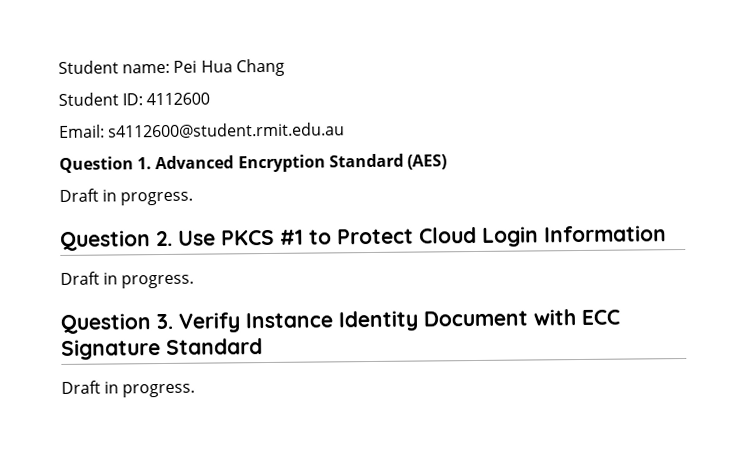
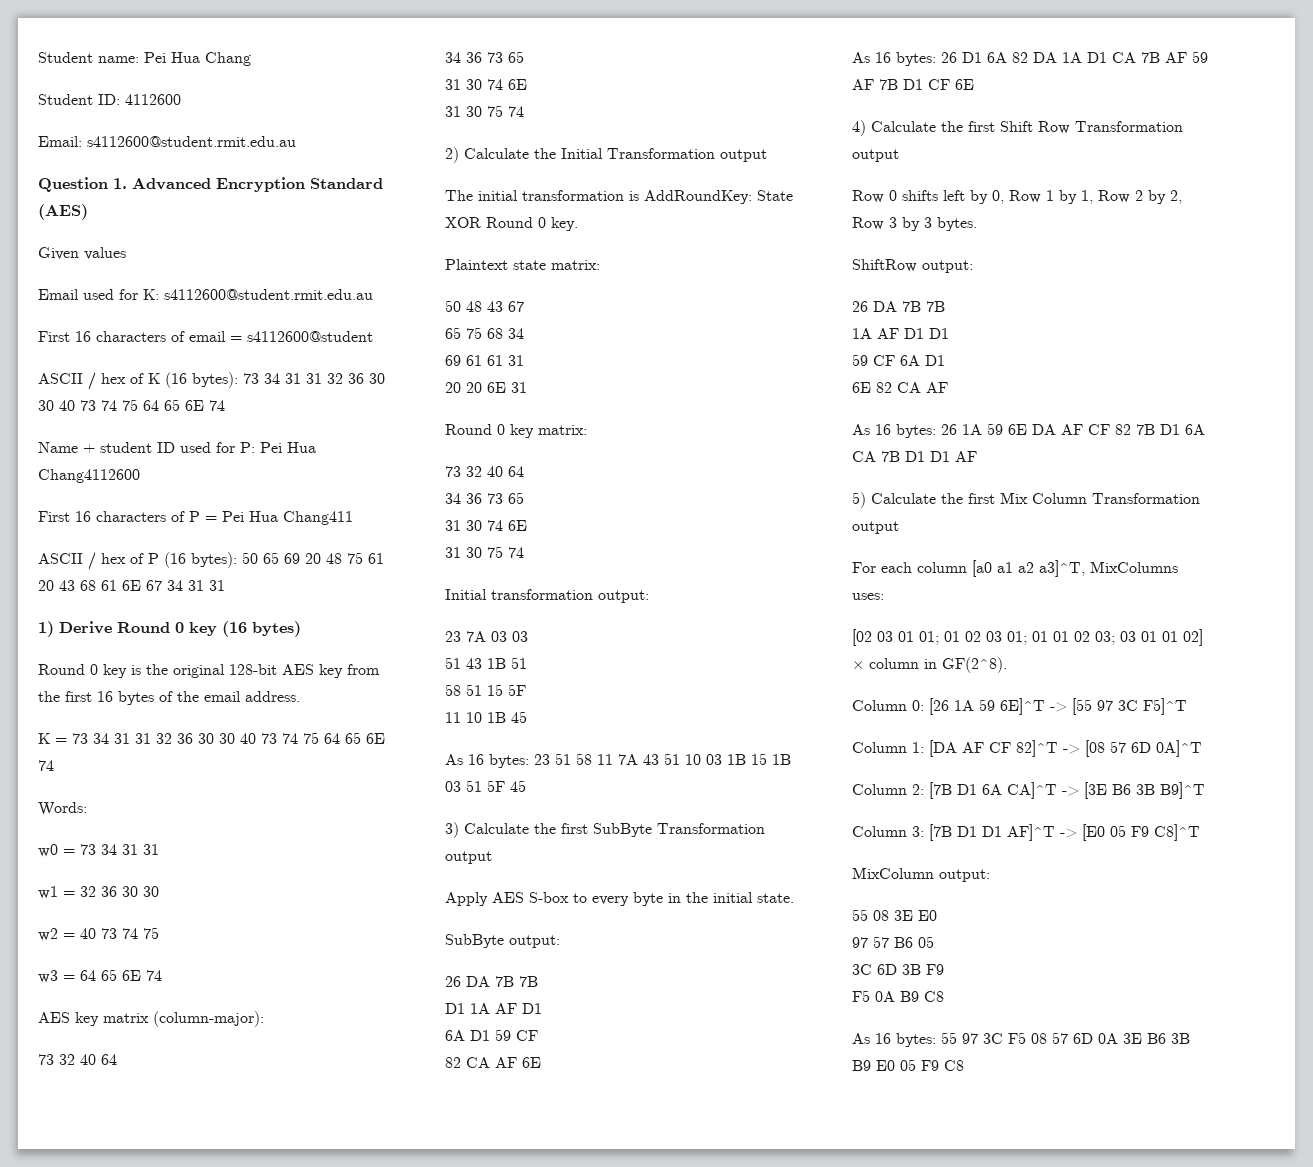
  Question 1. Advanced Encryption Standard (AES)
- Draft in progress.
- Question 2. Use PKCS #1 to Protect Cloud Login Information
- Draft in progress.
- Question 3. Verify Instance Identity Document with ECC Signature Standard
- Draft in progress.
+ Given values
+ Email used for K: s4112600@student.rmit.edu.au
+ First 16 characters of email = s4112600@student
+ ASCII / hex of K (16 bytes): 73 34 31 31 32 36 30 30 40 73 74 75 64 65 6E 74
+ Name + student ID used for P: Pei Hua Chang4112600
+ First 16 characters of P = Pei Hua Chang411
+ ASCII / hex of P (16 bytes): 50 65 69 20 48 75 61 20 43 68 61 6E 67 34 31 31
+ 1) Derive Round 0 key (16 bytes)
+ Round 0 key is the original 128-bit AES key from the first 16 bytes of the email address.
+ K = 73 34 31 31 32 36 30 30 40 73 74 75 64 65 6E 74
+ Words:
+ w0 = 73 34 31 31
+ w1 = 32 36 30 30
+ w2 = 40 73 74 75
+ w3 = 64 65 6E 74
+ AES key matrix (column-major):
+ 73 32 40 64
+ 34 36 73 65
+ 31 30 74 6E
+ 31 30 75 74
+ 2) Calculate the Initial Transformation output
+ The initial transformation is AddRoundKey: State XOR Round 0 key.
+ Plaintext state matrix:
+ 50 48 43 67
+ 65 75 68 34
+ 69 61 61 31
+ 20 20 6E 31
+ Round 0 key matrix:
+ 73 32 40 64
+ 34 36 73 65
+ 31 30 74 6E
+ 31 30 75 74
+ Initial transformation output:
+ 23 7A 03 03
+ 51 43 1B 51
+ 58 51 15 5F
+ 11 10 1B 45
+ As 16 bytes: 23 51 58 11 7A 43 51 10 03 1B 15 1B 03 51 5F 45
+ 3) Calculate the first SubByte Transformation output
+ Apply AES S-box to every byte in the initial state.
+ SubByte output:
+ 26 DA 7B 7B
+ D1 1A AF D1
+ 6A D1 59 CF
+ 82 CA AF 6E
+ As 16 bytes: 26 D1 6A 82 DA 1A D1 CA 7B AF 59 AF 7B D1 CF 6E
+ 4) Calculate the first Shift Row Transformation output
+ Row 0 shifts left by 0, Row 1 by 1, Row 2 by 2, Row 3 by 3 bytes.
+ ShiftRow output:
+ 26 DA 7B 7B
+ 1A AF D1 D1
+ 59 CF 6A D1
+ 6E 82 CA AF
+ As 16 bytes: 26 1A 59 6E DA AF CF 82 7B D1 6A CA 7B D1 D1 AF
+ 5) Calculate the first Mix Column Transformation output
+ For each column [a0 a1 a2 a3]^T, MixColumns uses:
+ [02 03 01 01; 01 02 03 01; 01 01 02 03; 03 01 01 02] × column in GF(2^8).
+ Column 0: [26 1A 59 6E]^T -> [55 97 3C F5]^T
+ Column 1: [DA AF CF 82]^T -> [08 57 6D 0A]^T
+ Column 2: [7B D1 6A CA]^T -> [3E B6 3B B9]^T
+ Column 3: [7B D1 D1 AF]^T -> [E0 05 F9 C8]^T
+ MixColumn output:
+ 55 08 3E E0
+ 97 57 B6 05
+ 3C 6D 3B F9
+ F5 0A B9 C8
+ As 16 bytes: 55 97 3C F5 08 57 6D 0A 3E B6 3B B9 E0 05 F9 C8

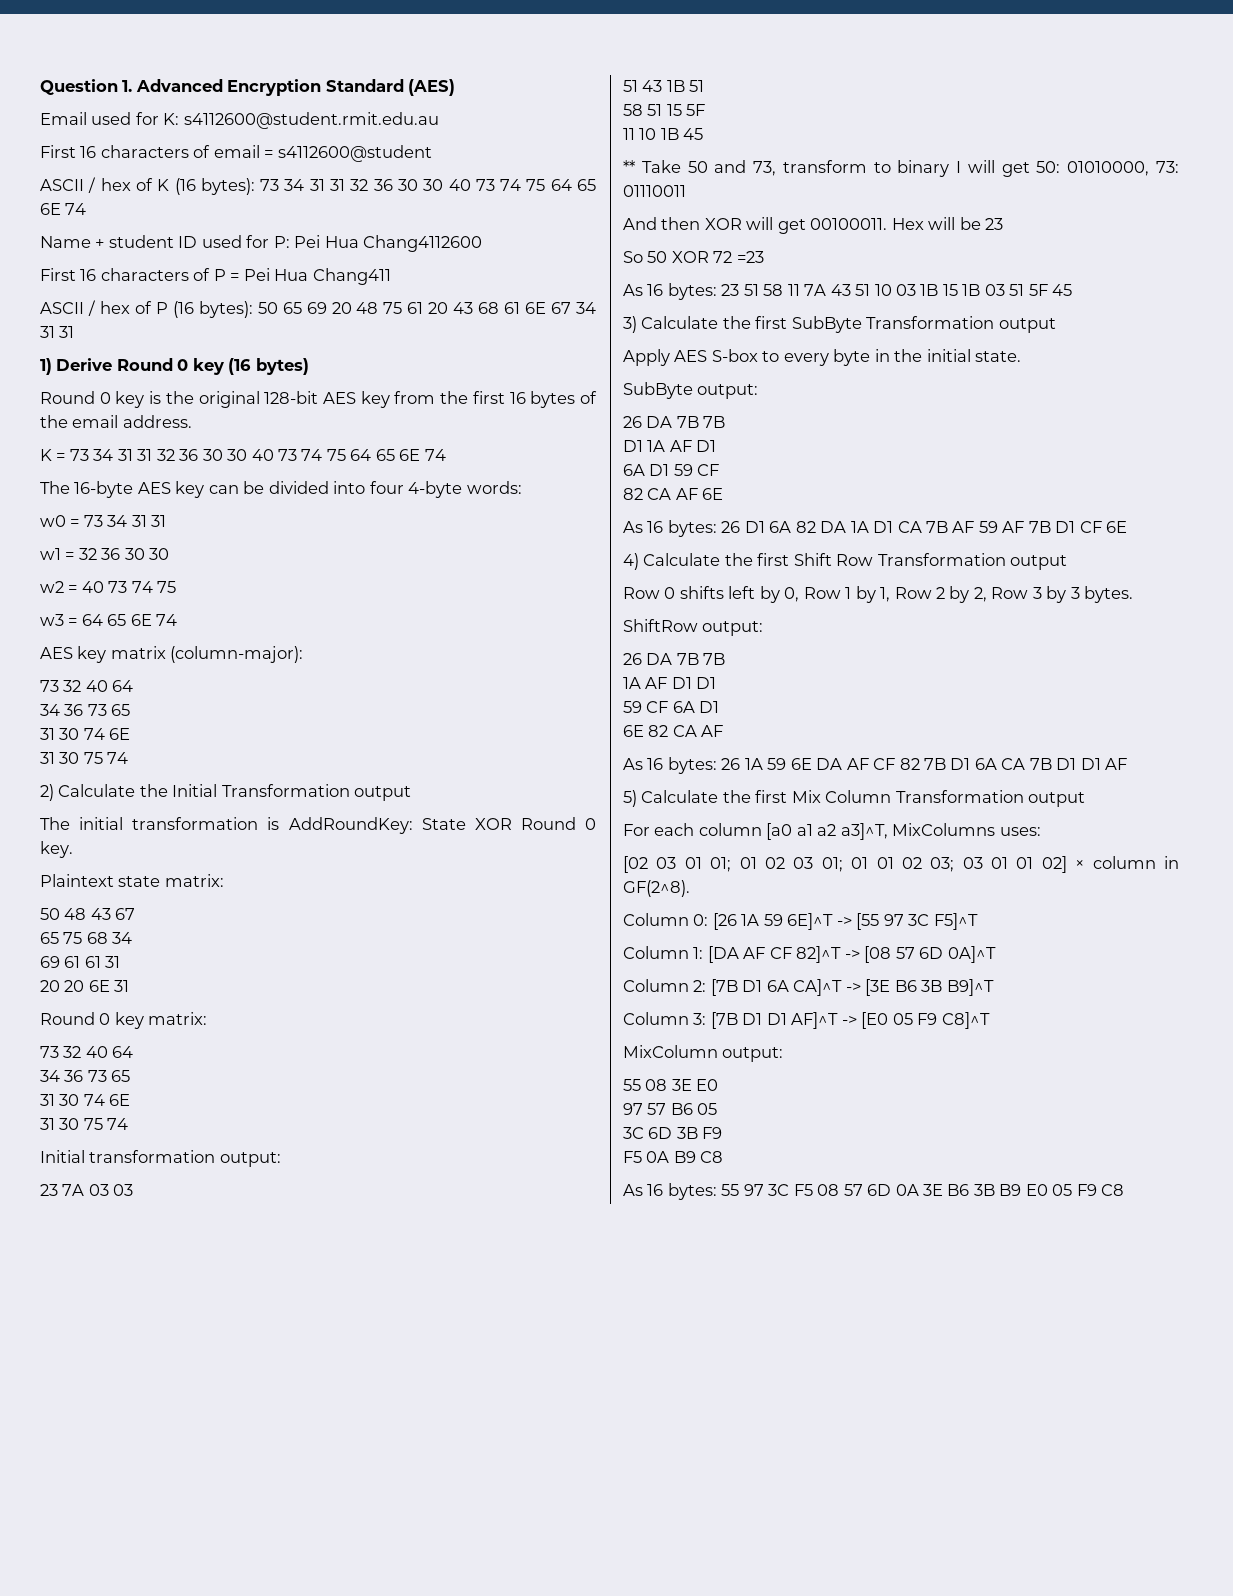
- Student name: Pei Hua Chang
- Student ID: 4112600
- Email: s4112600@student.rmit.edu.au
- Given values
- Words:
+ The 16-byte AES key can be divided into four 4-byte words:
+ ** Take 50 and 73, transform to binary I will get 50: 01010000, 73: 01110011
+ And then XOR will get 00100011. Hex will be 23
+ So 50 XOR 72 =23

